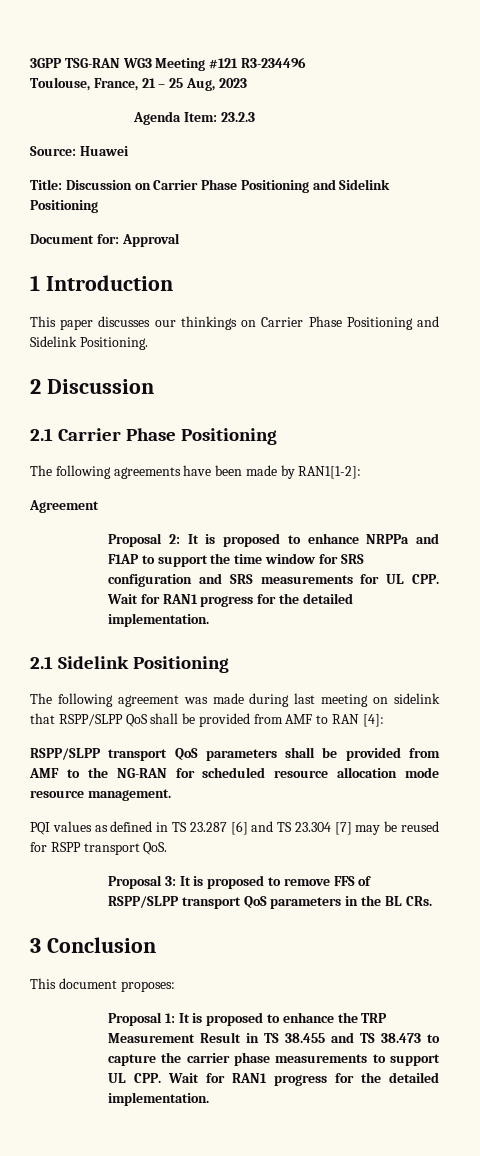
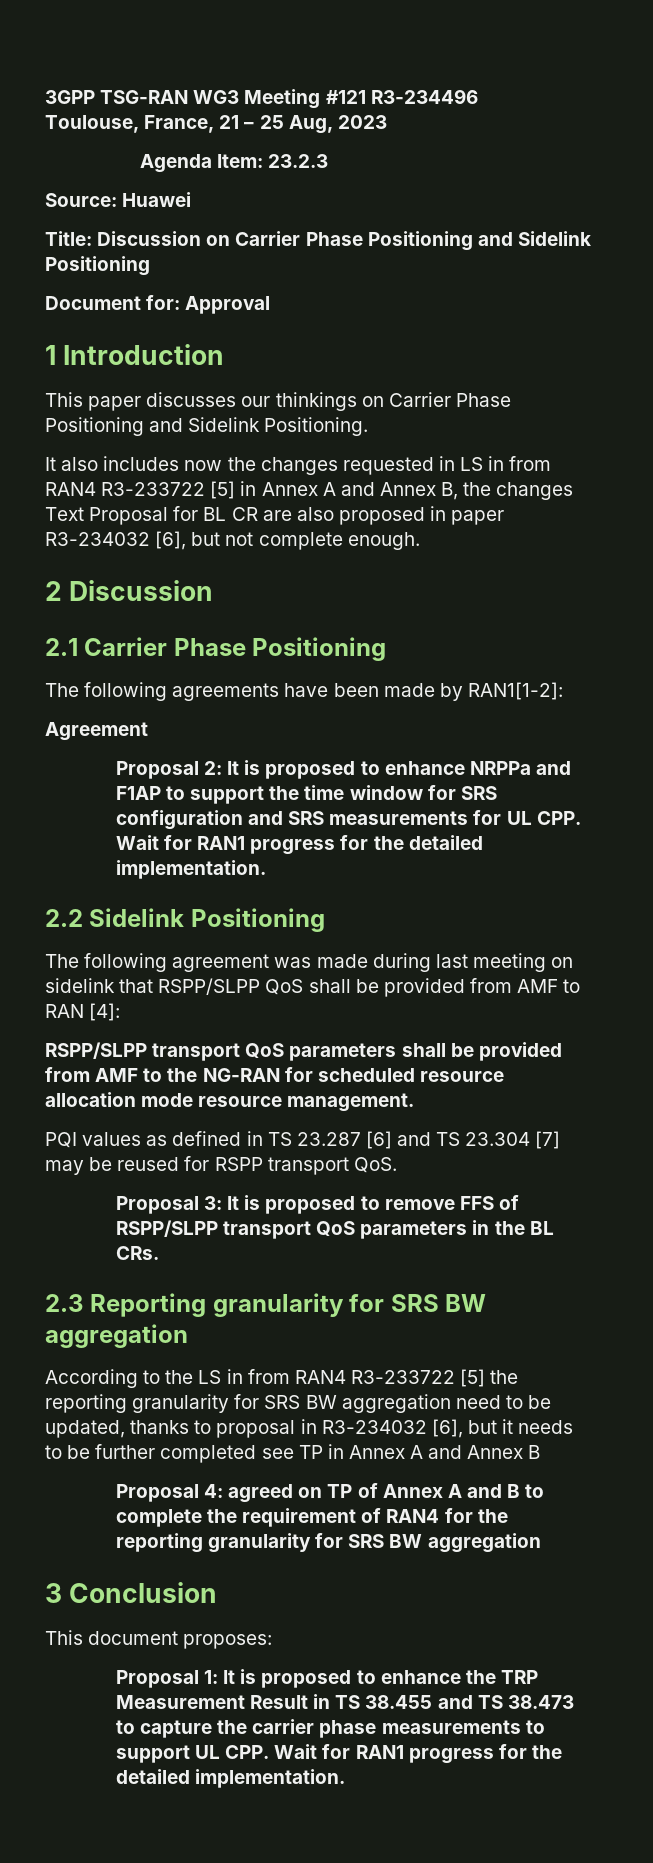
+ It also includes now the changes requested in LS in from RAN4 R3-233722 [5] in Annex A and Annex B, the changes Text Proposal for BL CR are also proposed in paper R3-234032 [6], but not complete enough.
- 2.1 Sidelink Positioning
+ 2.2 Sidelink Positioning
+ 2.3 Reporting granularity for SRS BW aggregation
+ According to the LS in from RAN4 R3-233722 [5] the reporting granularity for SRS BW aggregation need to be updated, thanks to proposal in R3-234032 [6], but it needs to be further completed see TP in Annex A and Annex B
+ Proposal 4: agreed on TP of Annex A and B to complete the requirement of RAN4 for the reporting granularity for SRS BW aggregation

